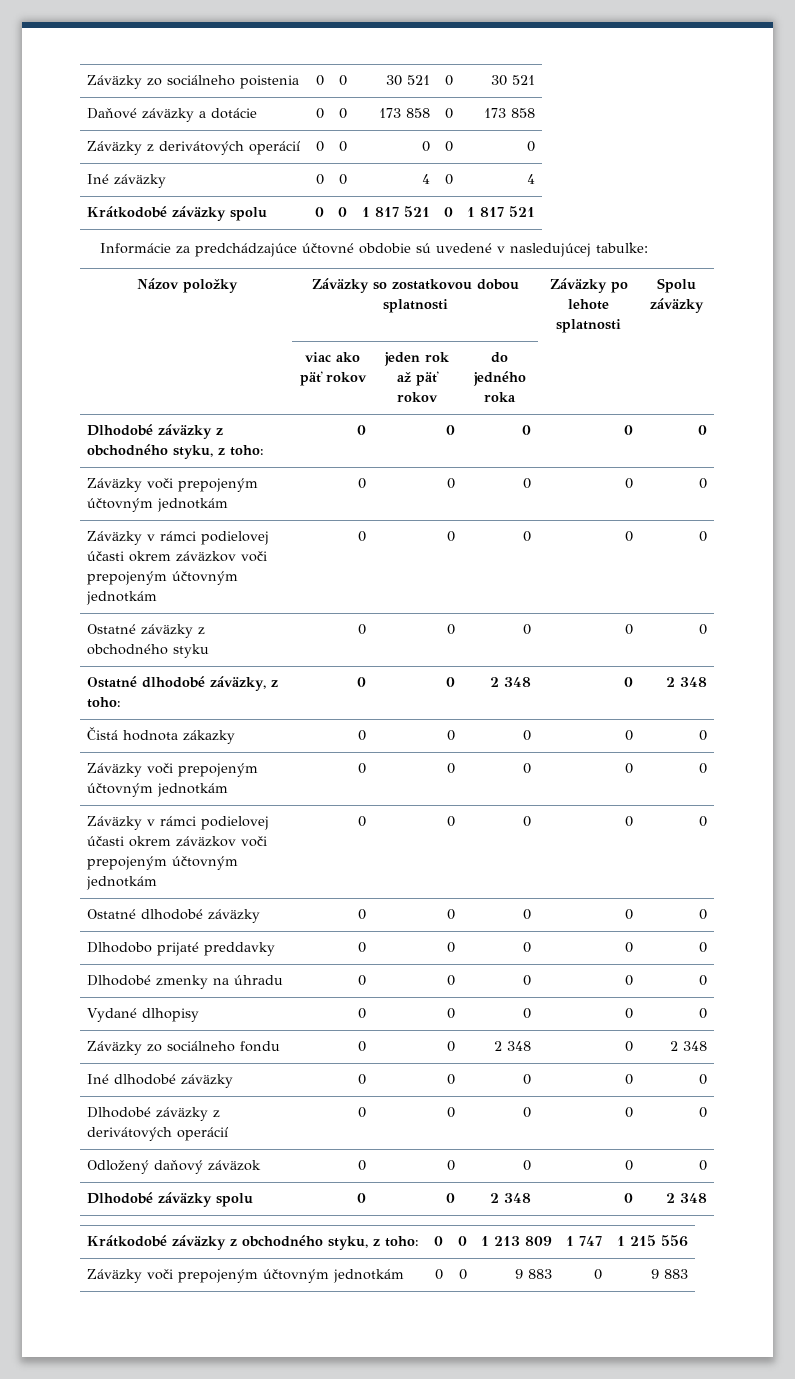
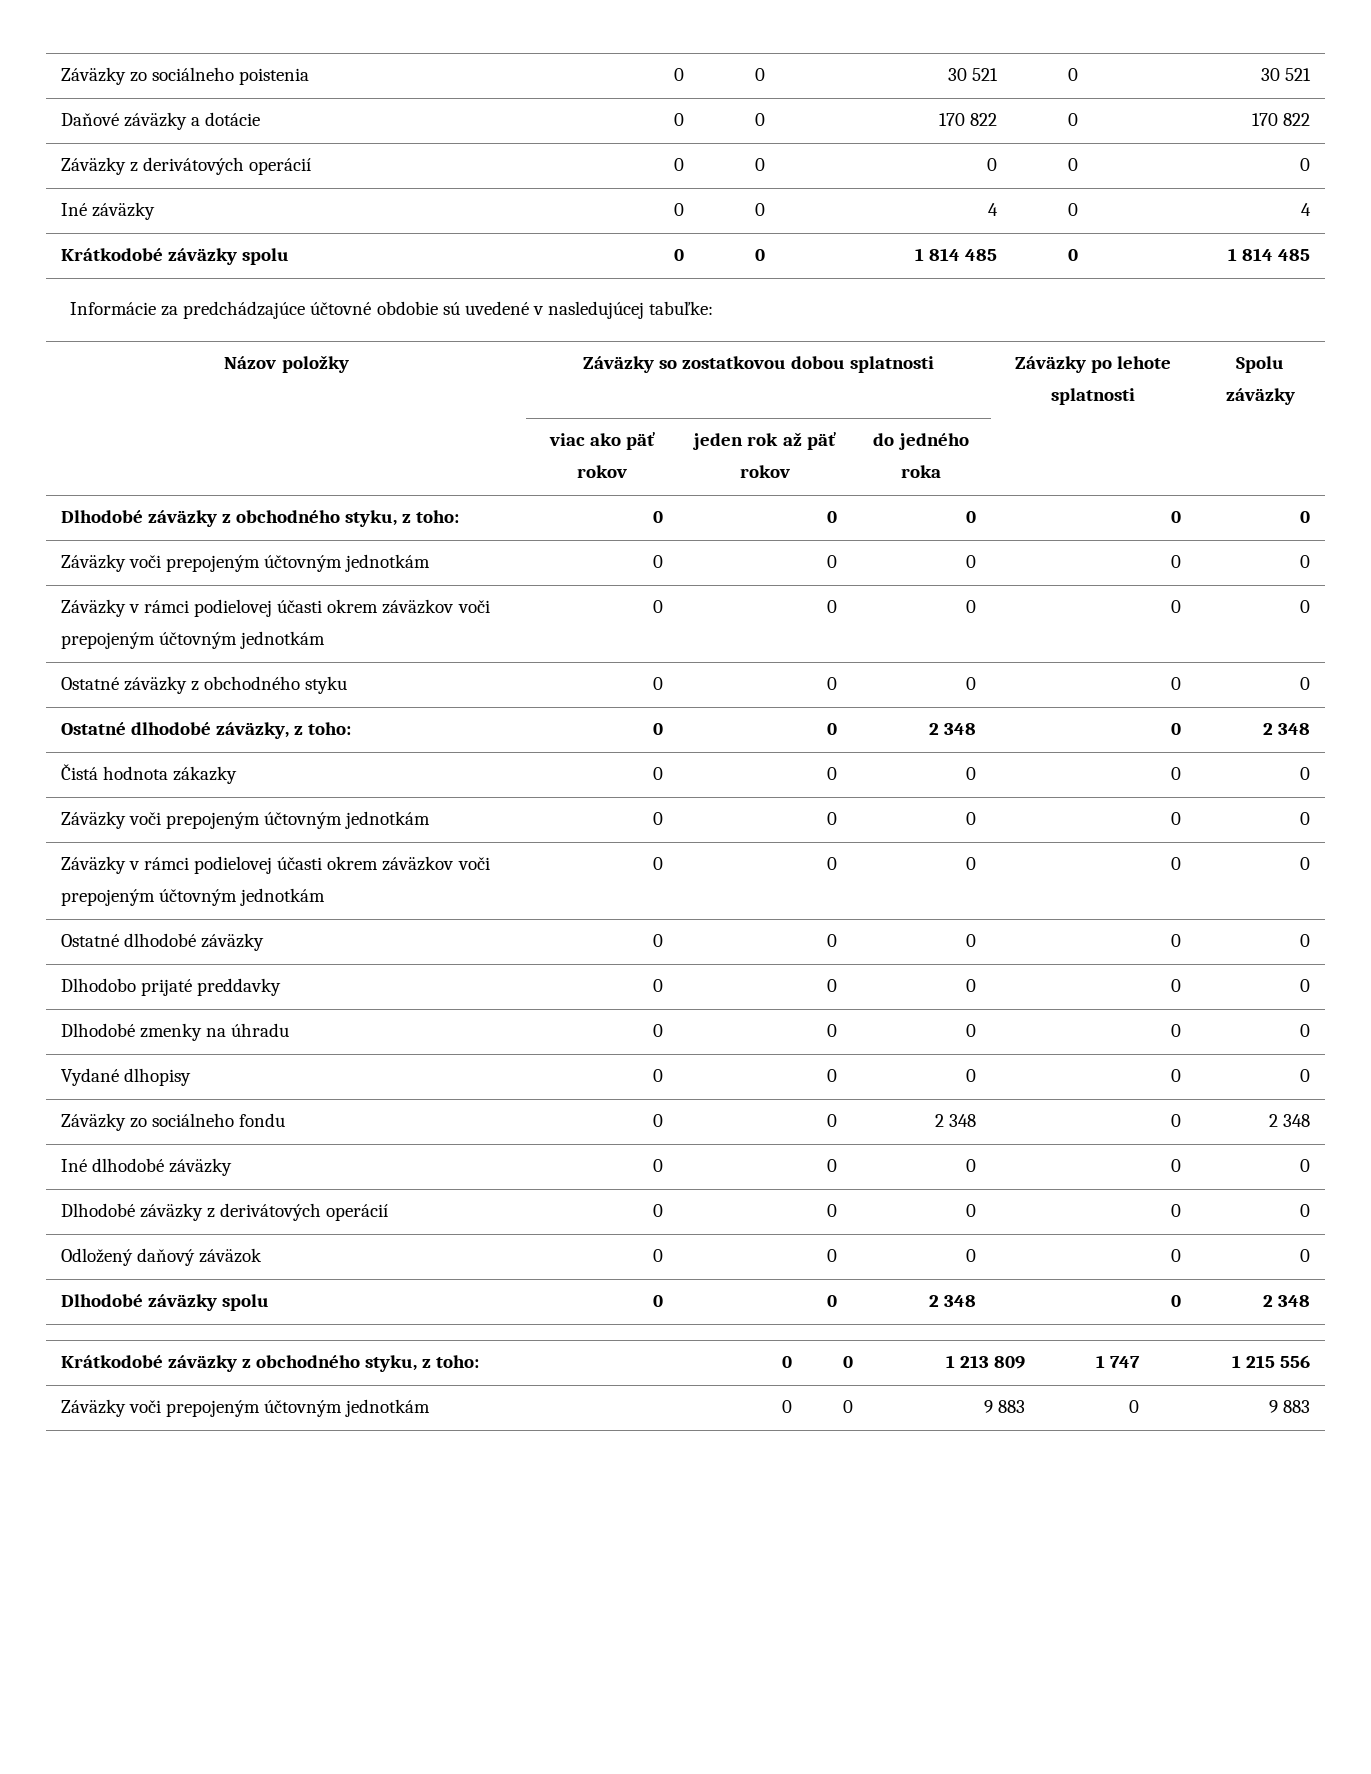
- Daňové záväzky a dotácie | 0 | 0 | 173 858 | 0 | 173 858
+ Daňové záväzky a dotácie | 0 | 0 | 170 822 | 0 | 170 822
- Krátkodobé záväzky spolu | 0 | 0 | 1 817 521 | 0 | 1 817 521
+ Krátkodobé záväzky spolu | 0 | 0 | 1 814 485 | 0 | 1 814 485

